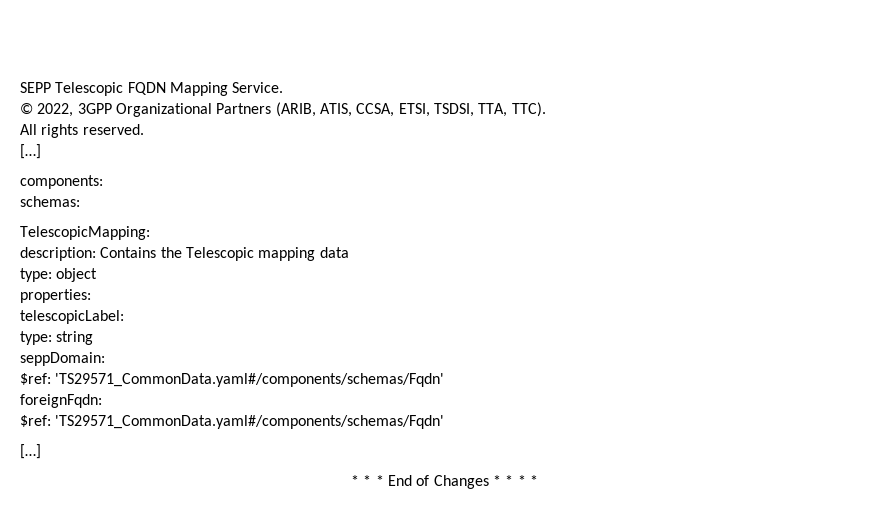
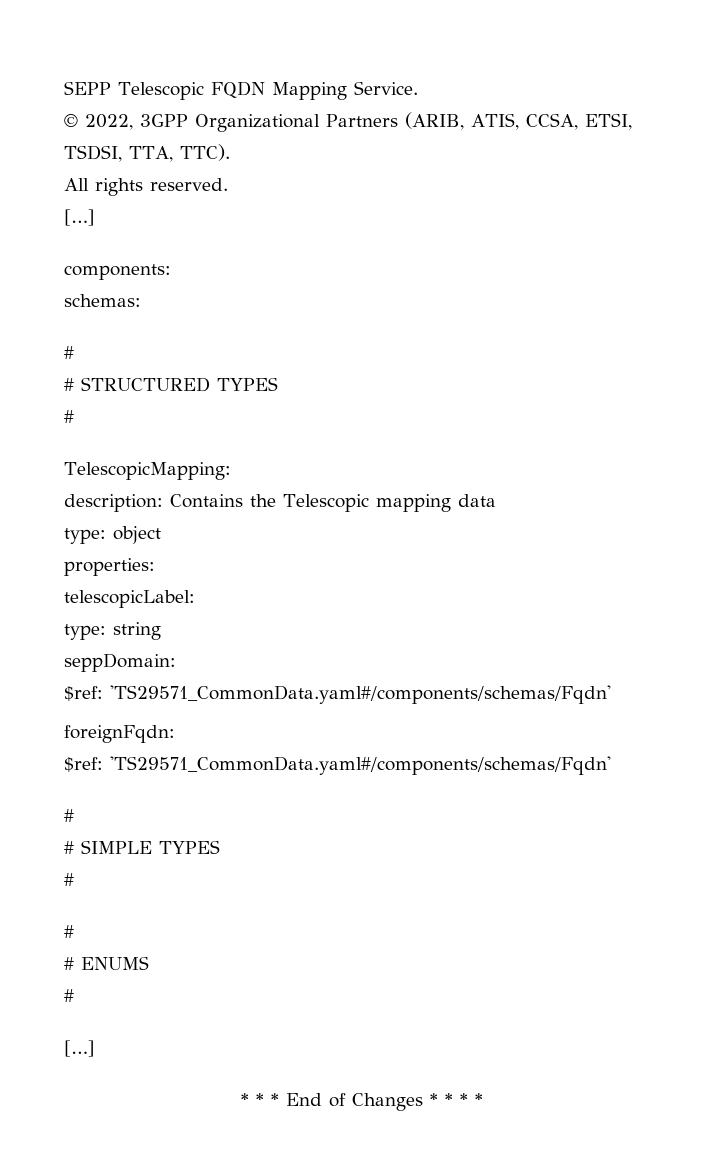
  schemas:
+ #
+ # STRUCTURED TYPES
+ #
  foreignFqdn:
  $ref: 'TS29571_CommonData.yaml#/components/schemas/Fqdn'
+ #
+ # SIMPLE TYPES
+ #
+ #
+ # ENUMS
+ #

